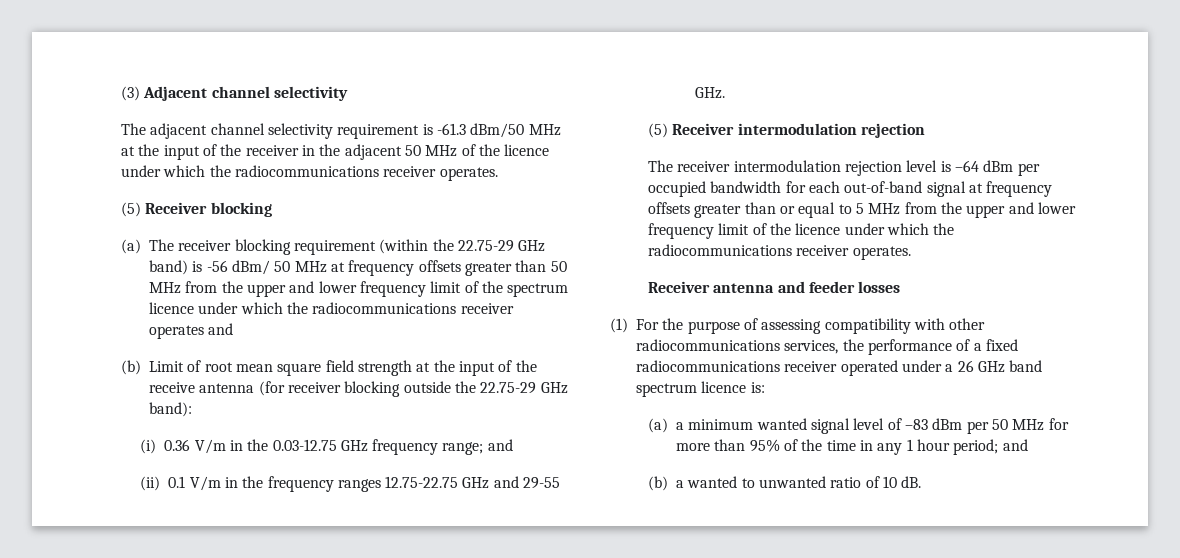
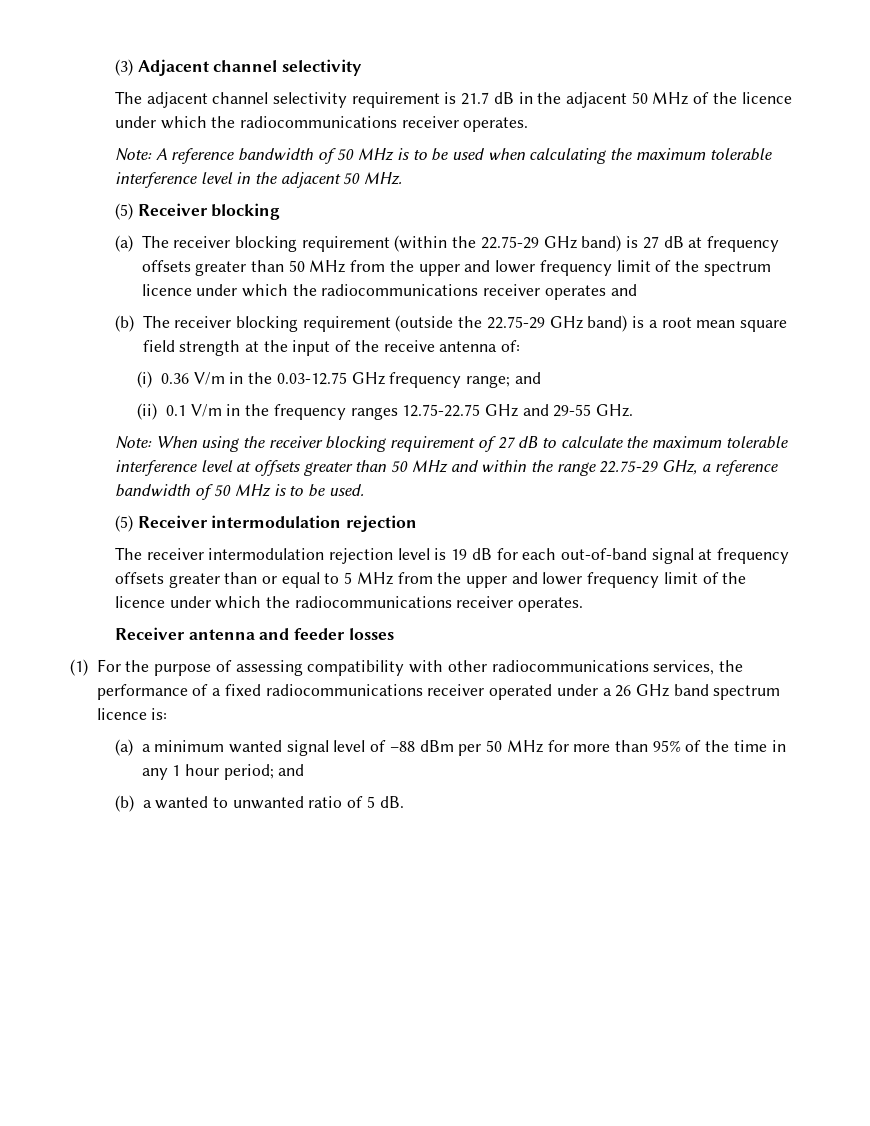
- The adjacent channel selectivity requirement is -61.3 dBm/50 MHz at the input of the receiver in the adjacent 50 MHz of the licence under which the radiocommunications receiver operates.
+ The adjacent channel selectivity requirement is 21.7 dB in the adjacent 50 MHz of the licence under which the radiocommunications receiver operates.
+ Note: A reference bandwidth of 50 MHz is to be used when calculating the maximum tolerable interference level in the adjacent 50 MHz.
- (a) The receiver blocking requirement (within the 22.75-29 GHz band) is -56 dBm/ 50 MHz at frequency offsets greater than 50 MHz from the upper and lower frequency limit of the spectrum licence under which the radiocommunications receiver operates and
+ (a) The receiver blocking requirement (within the 22.75-29 GHz band) is 27 dB at frequency offsets greater than 50 MHz from the upper and lower frequency limit of the spectrum licence under which the radiocommunications receiver operates and
- (b) Limit of root mean square field strength at the input of the receive antenna (for receiver blocking outside the 22.75-29 GHz band):
+ (b) The receiver blocking requirement (outside the 22.75-29 GHz band) is a root mean square field strength at the input of the receive antenna of:
+ Note: When using the receiver blocking requirement of 27 dB to calculate the maximum tolerable interference level at offsets greater than 50 MHz and within the range 22.75-29 GHz, a reference bandwidth of 50 MHz is to be used.
- The receiver intermodulation rejection level is –64 dBm per occupied bandwidth for each out-of-band signal at frequency offsets greater than or equal to 5 MHz from the upper and lower frequency limit of the licence under which the radiocommunications receiver operates.
+ The receiver intermodulation rejection level is 19 dB for each out-of-band signal at frequency offsets greater than or equal to 5 MHz from the upper and lower frequency limit of the licence under which the radiocommunications receiver operates.
- (a) a minimum wanted signal level of –83 dBm per 50 MHz for more than 95% of the time in any 1 hour period; and
+ (a) a minimum wanted signal level of –88 dBm per 50 MHz for more than 95% of the time in any 1 hour period; and
- (b) a wanted to unwanted ratio of 10 dB.
+ (b) a wanted to unwanted ratio of 5 dB.

